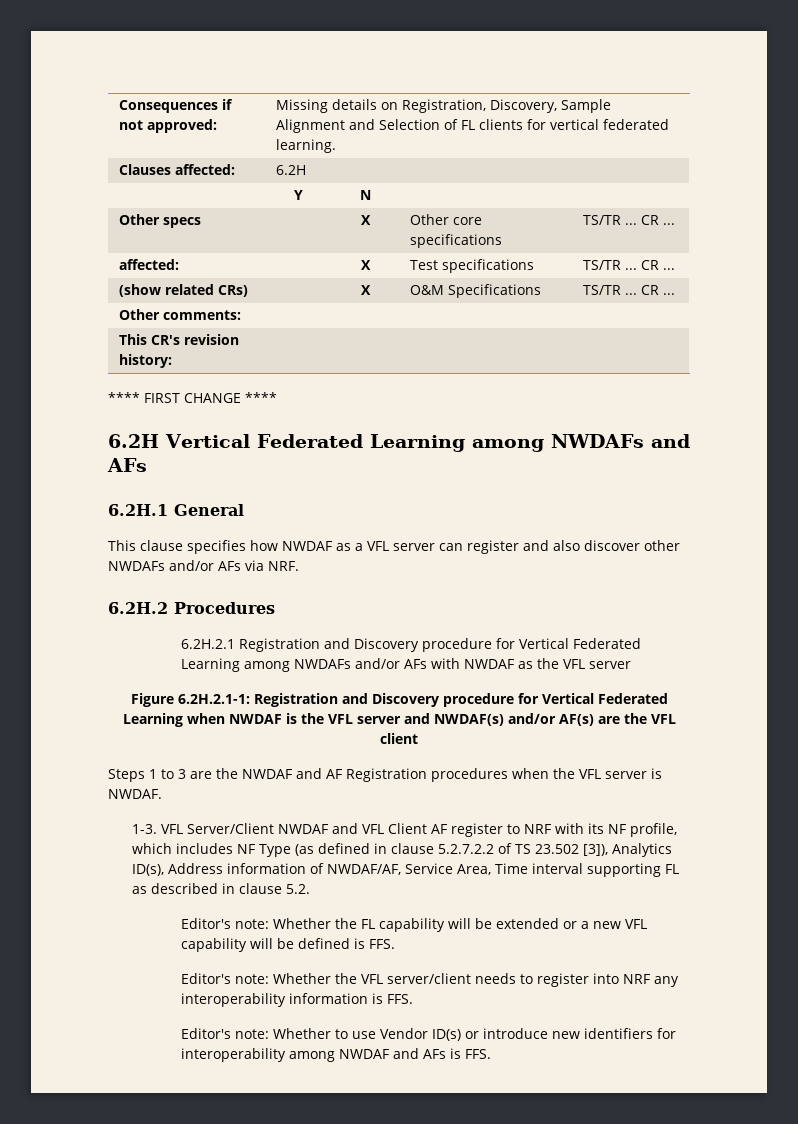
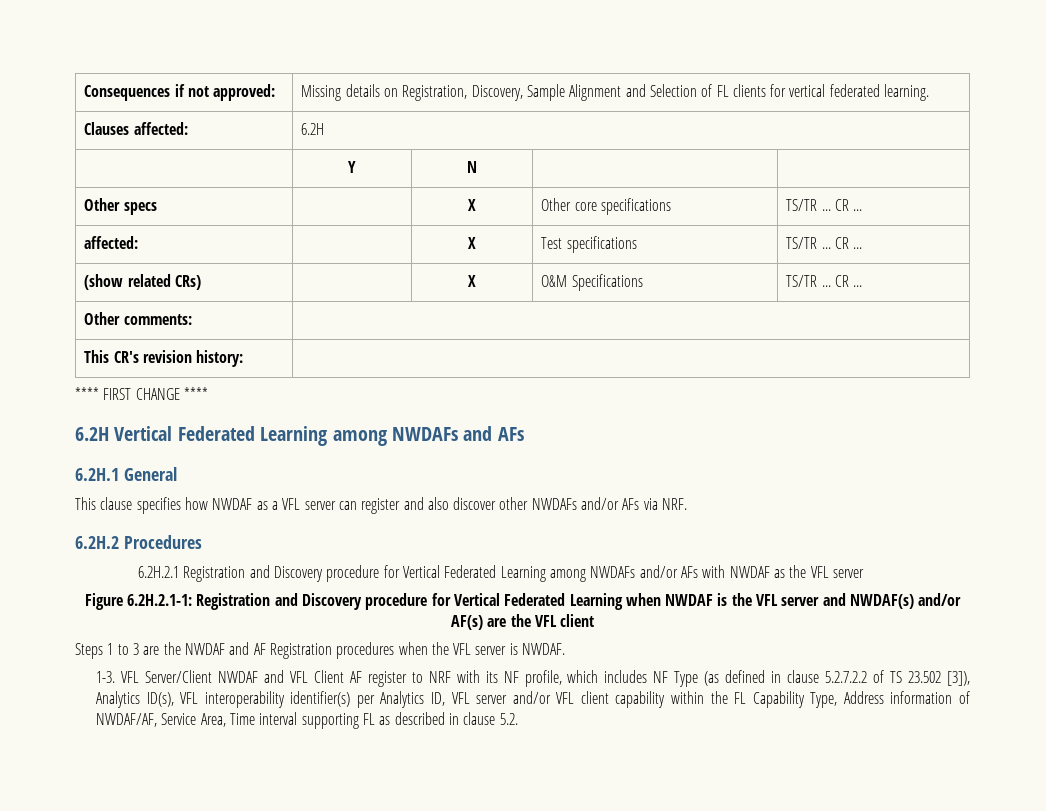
- VFL Server/Client NWDAF and VFL Client AF register to NRF with its NF profile, which includes NF Type (as defined in clause 5.2.7.2.2 of TS 23.502 [3]), Analytics ID(s), Address information of NWDAF/AF, Service Area, Time interval supporting FL as described in clause 5.2.
+ VFL Server/Client NWDAF and VFL Client AF register to NRF with its NF profile, which includes NF Type (as defined in clause 5.2.7.2.2 of TS 23.502 [3]), Analytics ID(s), VFL interoperability identifier(s) per Analytics ID, VFL server and/or VFL client capability within the FL Capability Type, Address information of NWDAF/AF, Service Area, Time interval supporting FL as described in clause 5.2.
- Editor's note: Whether the FL capability will be extended or a new VFL capability will be defined is FFS.
- Editor's note: Whether the VFL server/client needs to register into NRF any interoperability information is FFS.
- Editor's note: Whether to use Vendor ID(s) or introduce new identifiers for interoperability among NWDAF and AFs is FFS.

